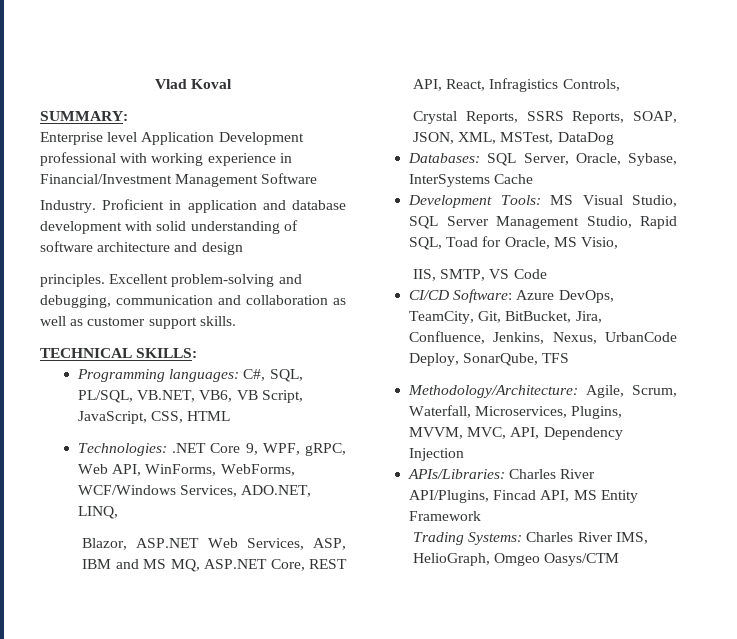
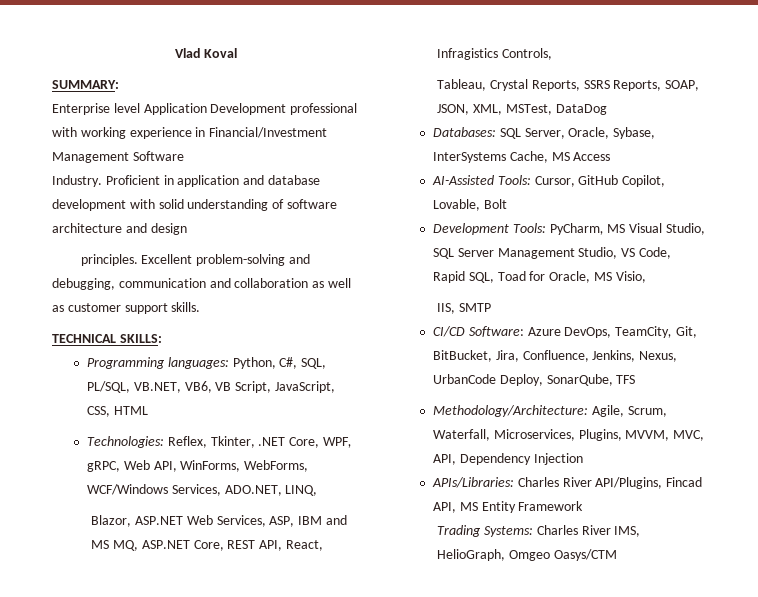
- Programming languages: C#, SQL, PL/SQL, VB.NET, VB6, VB Script, JavaScript, CSS, HTML
+ Programming languages: Python, C#, SQL, PL/SQL, VB.NET, VB6, VB Script, JavaScript, CSS, HTML
- Technologies: .NET Core 9, WPF, gRPC, Web API, WinForms, WebForms, WCF/Windows Services, ADO.NET, LINQ,
+ Technologies: Reflex, Tkinter, .NET Core, WPF, gRPC, Web API, WinForms, WebForms, WCF/Windows Services, ADO.NET, LINQ,
- Crystal Reports, SSRS Reports, SOAP, JSON, XML, MSTest, DataDog
+ Tableau, Crystal Reports, SSRS Reports, SOAP, JSON, XML, MSTest, DataDog
- Databases: SQL Server, Oracle, Sybase, InterSystems Cache
+ Databases: SQL Server, Oracle, Sybase, InterSystems Cache, MS Access
+ AI-Assisted Tools: Cursor, GitHub Copilot, Lovable, Bolt
- Development Tools: MS Visual Studio, SQL Server Management Studio, Rapid SQL, Toad for Oracle, MS Visio,
+ Development Tools: PyCharm, MS Visual Studio, SQL Server Management Studio, VS Code, Rapid SQL, Toad for Oracle, MS Visio,
- IIS, SMTP, VS Code
+ IIS, SMTP

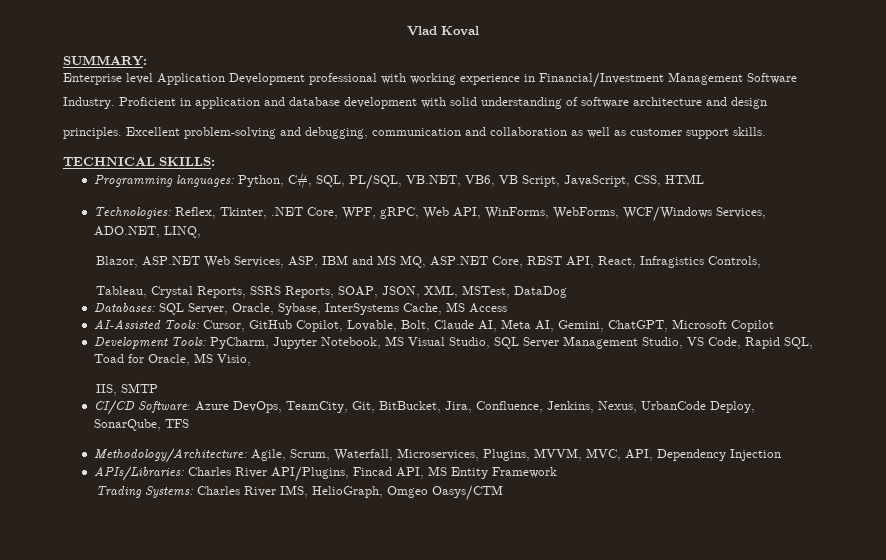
- AI-Assisted Tools: Cursor, GitHub Copilot, Lovable, Bolt
+ AI-Assisted Tools: Cursor, GitHub Copilot, Lovable, Bolt, Claude AI, Meta AI, Gemini, ChatGPT, Microsoft Copilot
- Development Tools: PyCharm, MS Visual Studio, SQL Server Management Studio, VS Code, Rapid SQL, Toad for Oracle, MS Visio,
+ Development Tools: PyCharm, Jupyter Notebook, MS Visual Studio, SQL Server Management Studio, VS Code, Rapid SQL, Toad for Oracle, MS Visio,

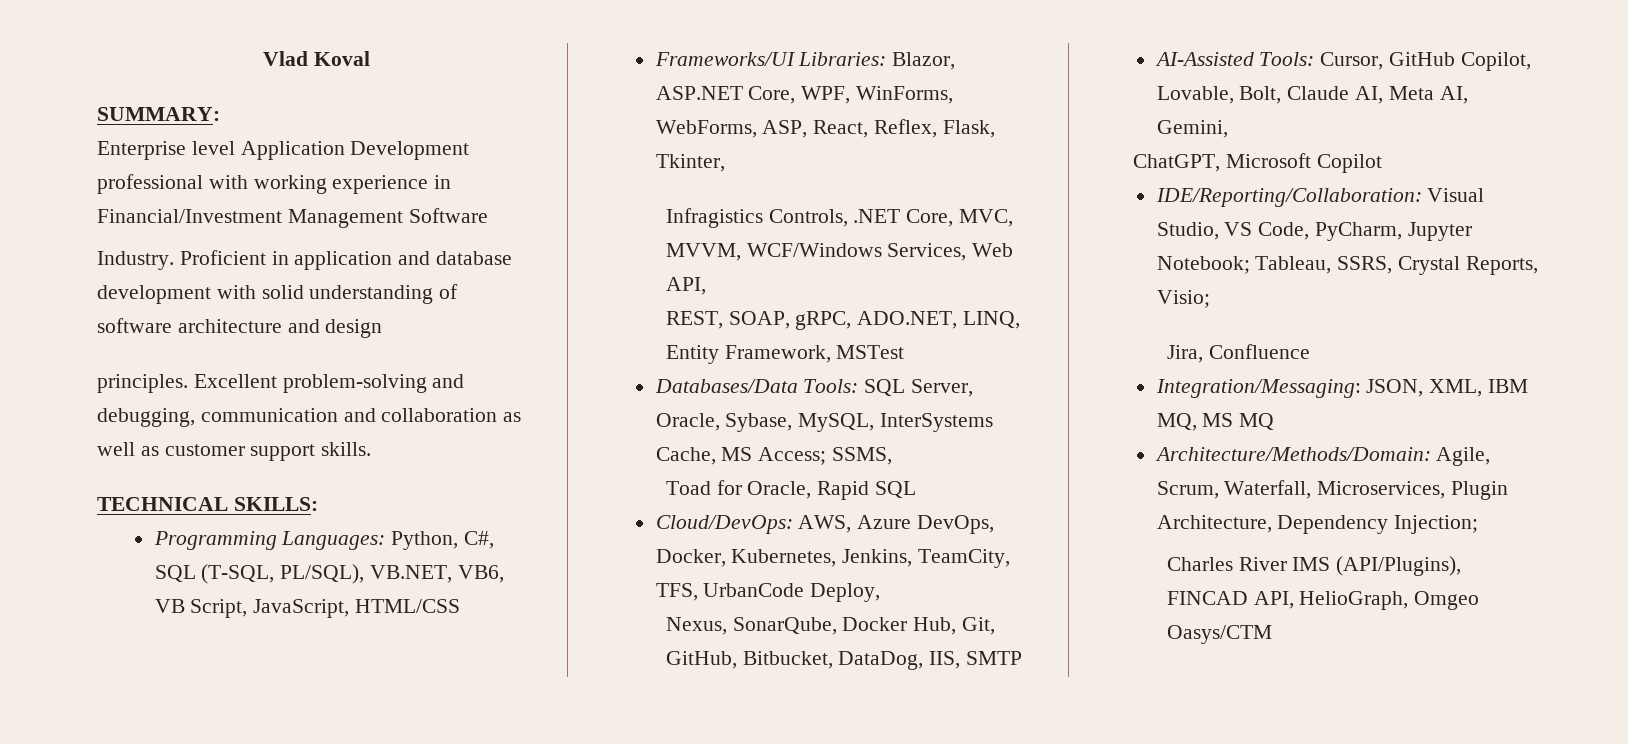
- Programming languages: Python, C#, SQL, PL/SQL, VB.NET, VB6, VB Script, JavaScript, CSS, HTML
- Technologies: Reflex, Tkinter, .NET Core, WPF, gRPC, Web API, WinForms, WebForms, WCF/Windows Services, ADO.NET, LINQ,
- Blazor, ASP.NET Web Services, ASP, IBM and MS MQ, ASP.NET Core, REST API, React, Infragistics Controls,
- Tableau, Crystal Reports, SSRS Reports, SOAP, JSON, XML, MSTest, DataDog
- Databases: SQL Server, Oracle, Sybase, InterSystems Cache, MS Access
+ Programming Languages: Python, C#, SQL (T-SQL, PL/SQL), VB.NET, VB6, VB Script, JavaScript, HTML/CSS
+ Frameworks/UI Libraries: Blazor, ASP.NET Core, WPF, WinForms, WebForms, ASP, React, Reflex, Flask, Tkinter,
+ Infragistics Controls, .NET Core, MVC, MVVM, WCF/Windows Services, Web API,
+ REST, SOAP, gRPC, ADO.NET, LINQ, Entity Framework, MSTest
+ Databases/Data Tools: SQL Server, Oracle, Sybase, MySQL, InterSystems Cache, MS Access; SSMS,
+ Toad for Oracle, Rapid SQL
+ Cloud/DevOps: AWS, Azure DevOps, Docker, Kubernetes, Jenkins, TeamCity, TFS, UrbanCode Deploy,
+ Nexus, SonarQube, Docker Hub, Git, GitHub, Bitbucket, DataDog, IIS, SMTP
- AI-Assisted Tools: Cursor, GitHub Copilot, Lovable, Bolt, Claude AI, Meta AI, Gemini, ChatGPT, Microsoft Copilot
+ AI-Assisted Tools: Cursor, GitHub Copilot, Lovable, Bolt, Claude AI, Meta AI, Gemini,
+ ChatGPT, Microsoft Copilot
- Development Tools: PyCharm, Jupyter Notebook, MS Visual Studio, SQL Server Management Studio, VS Code, Rapid SQL, Toad for Oracle, MS Visio,
- IIS, SMTP
- CI/CD Software: Azure DevOps, TeamCity, Git, BitBucket, Jira, Confluence, Jenkins, Nexus, UrbanCode Deploy, SonarQube, TFS
- Methodology/Architecture: Agile, Scrum, Waterfall, Microservices, Plugins, MVVM, MVC, API, Dependency Injection
- APIs/Libraries: Charles River API/Plugins, Fincad API, MS Entity Framework
- Trading Systems: Charles River IMS, HelioGraph, Omgeo Oasys/CTM
+ IDE/Reporting/Collaboration: Visual Studio, VS Code, PyCharm, Jupyter Notebook; Tableau, SSRS, Crystal Reports, Visio;
+ Jira, Confluence
+ Integration/Messaging: JSON, XML, IBM MQ, MS MQ
+ Architecture/Methods/Domain: Agile, Scrum, Waterfall, Microservices, Plugin Architecture, Dependency Injection;
+ Charles River IMS (API/Plugins), FINCAD API, HelioGraph, Omgeo Oasys/CTM

